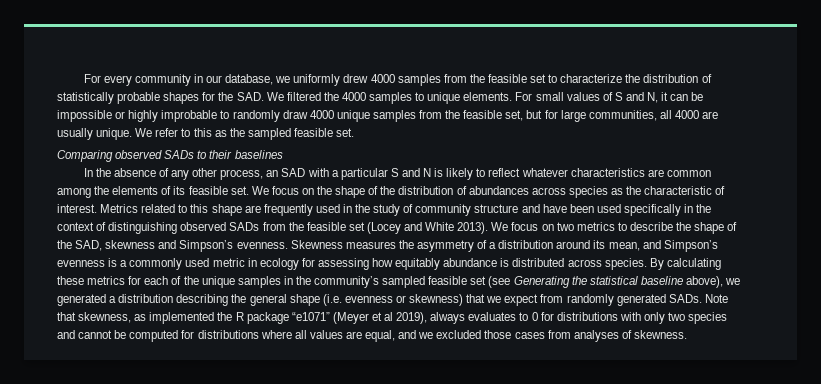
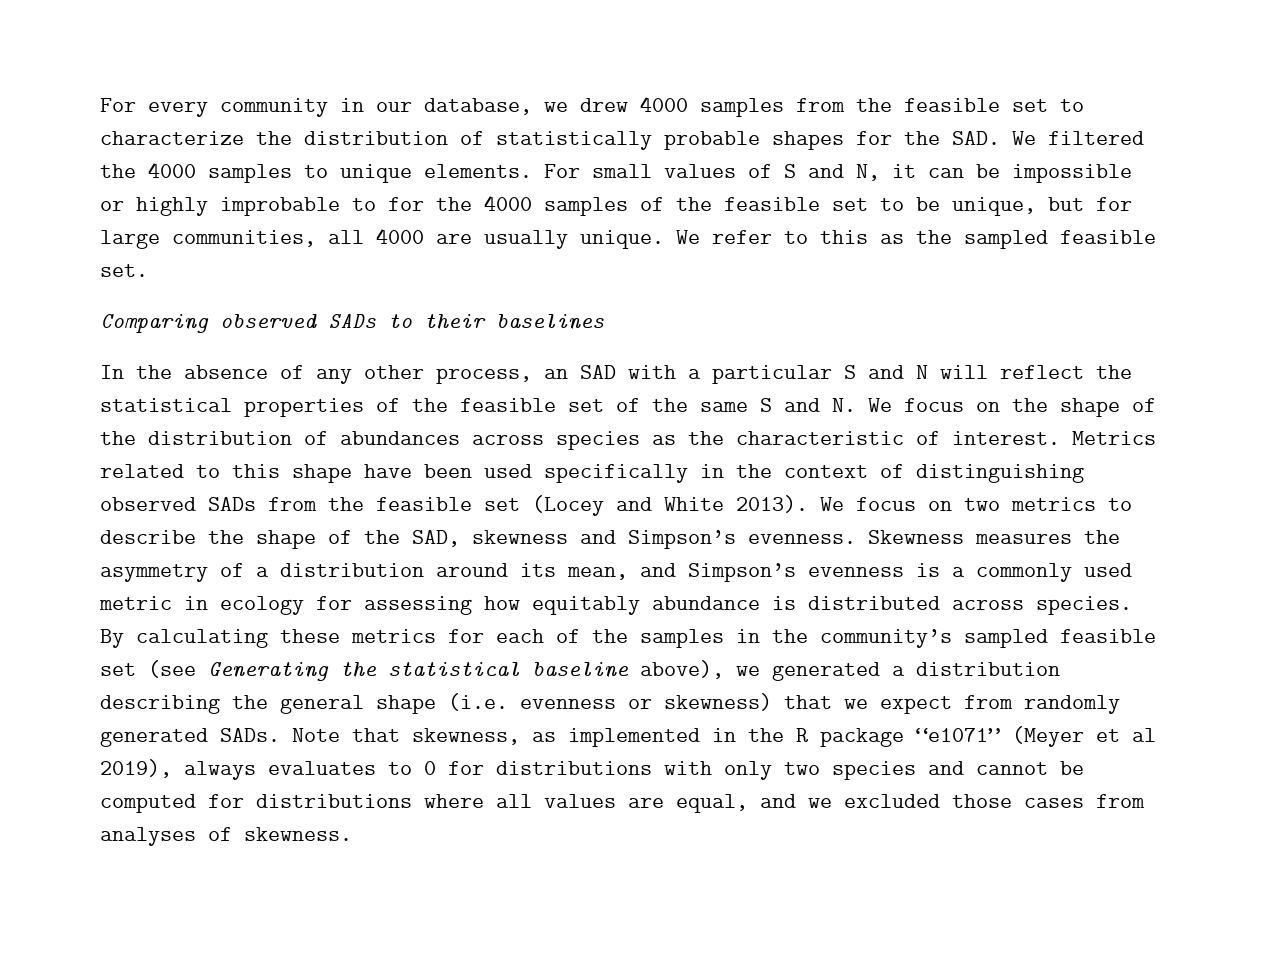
- For every community in our database, we uniformly drew 4000 samples from the feasible set to characterize the distribution of statistically probable shapes for the SAD. We filtered the 4000 samples to unique elements.
+ For every community in our database, we drew 4000 samples from the feasible set to characterize the distribution of statistically probable shapes for the SAD. We filtered the 4000 samples to unique elements.
- For small values of S and N, it can be impossible or highly improbable to randomly draw 4000 unique samples from the feasible set, but for large communities, all 4000 are usually unique.
+ For small values of S and N, it can be impossible or highly improbable to for the 4000 samples of the feasible set to be unique, but for large communities, all 4000 are usually unique.
- In the absence of any other process, an SAD with a particular S and N is likely to reflect whatever characteristics are common among the elements of its feasible set. We focus on the shape of the distribution of abundances across species as the characteristic of interest.
+ In the absence of any other process, an SAD with a particular S and N will reflect the statistical properties of the feasible set of the same S and N. We focus on the shape of the distribution of abundances across species as the characteristic of interest.
- Metrics related to this shape are frequently used in the study of community structure and have been used specifically in the context of distinguishing observed SADs from the feasible set (Locey and White 2013).
+ Metrics related to this shape have been used specifically in the context of distinguishing observed SADs from the feasible set (Locey and White 2013).
- By calculating these metrics for each of the unique samples in the community’s sampled feasible set (see Generating the statistical baseline above), we generated a distribution describing the general shape (i.e. evenness or skewness) that we expect from randomly generated SADs.
+ By calculating these metrics for each of the samples in the community’s sampled feasible set (see Generating the statistical baseline above), we generated a distribution describing the general shape (i.e. evenness or skewness) that we expect from randomly generated SADs.
- Note that skewness, as implemented the R package “e1071” (Meyer et al 2019), always evaluates to 0 for distributions with only two species and cannot be computed for distributions where all values are equal, and we excluded those cases from analyses of skewness.
+ Note that skewness, as implemented in the R package “e1071” (Meyer et al 2019), always evaluates to 0 for distributions with only two species and cannot be computed for distributions where all values are equal, and we excluded those cases from analyses of skewness.

